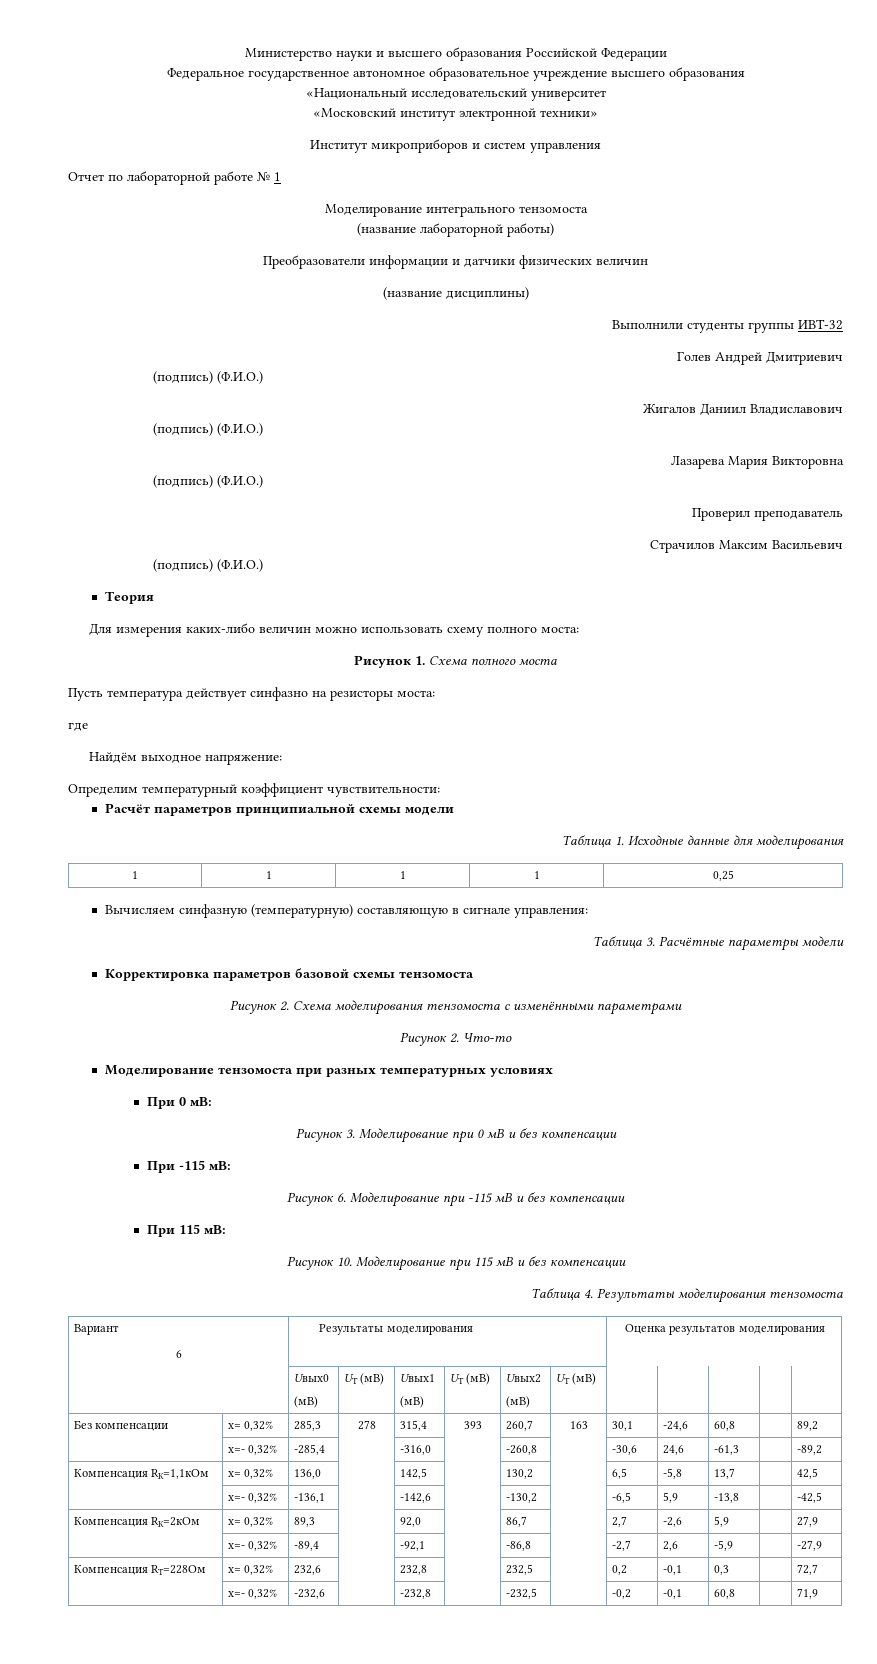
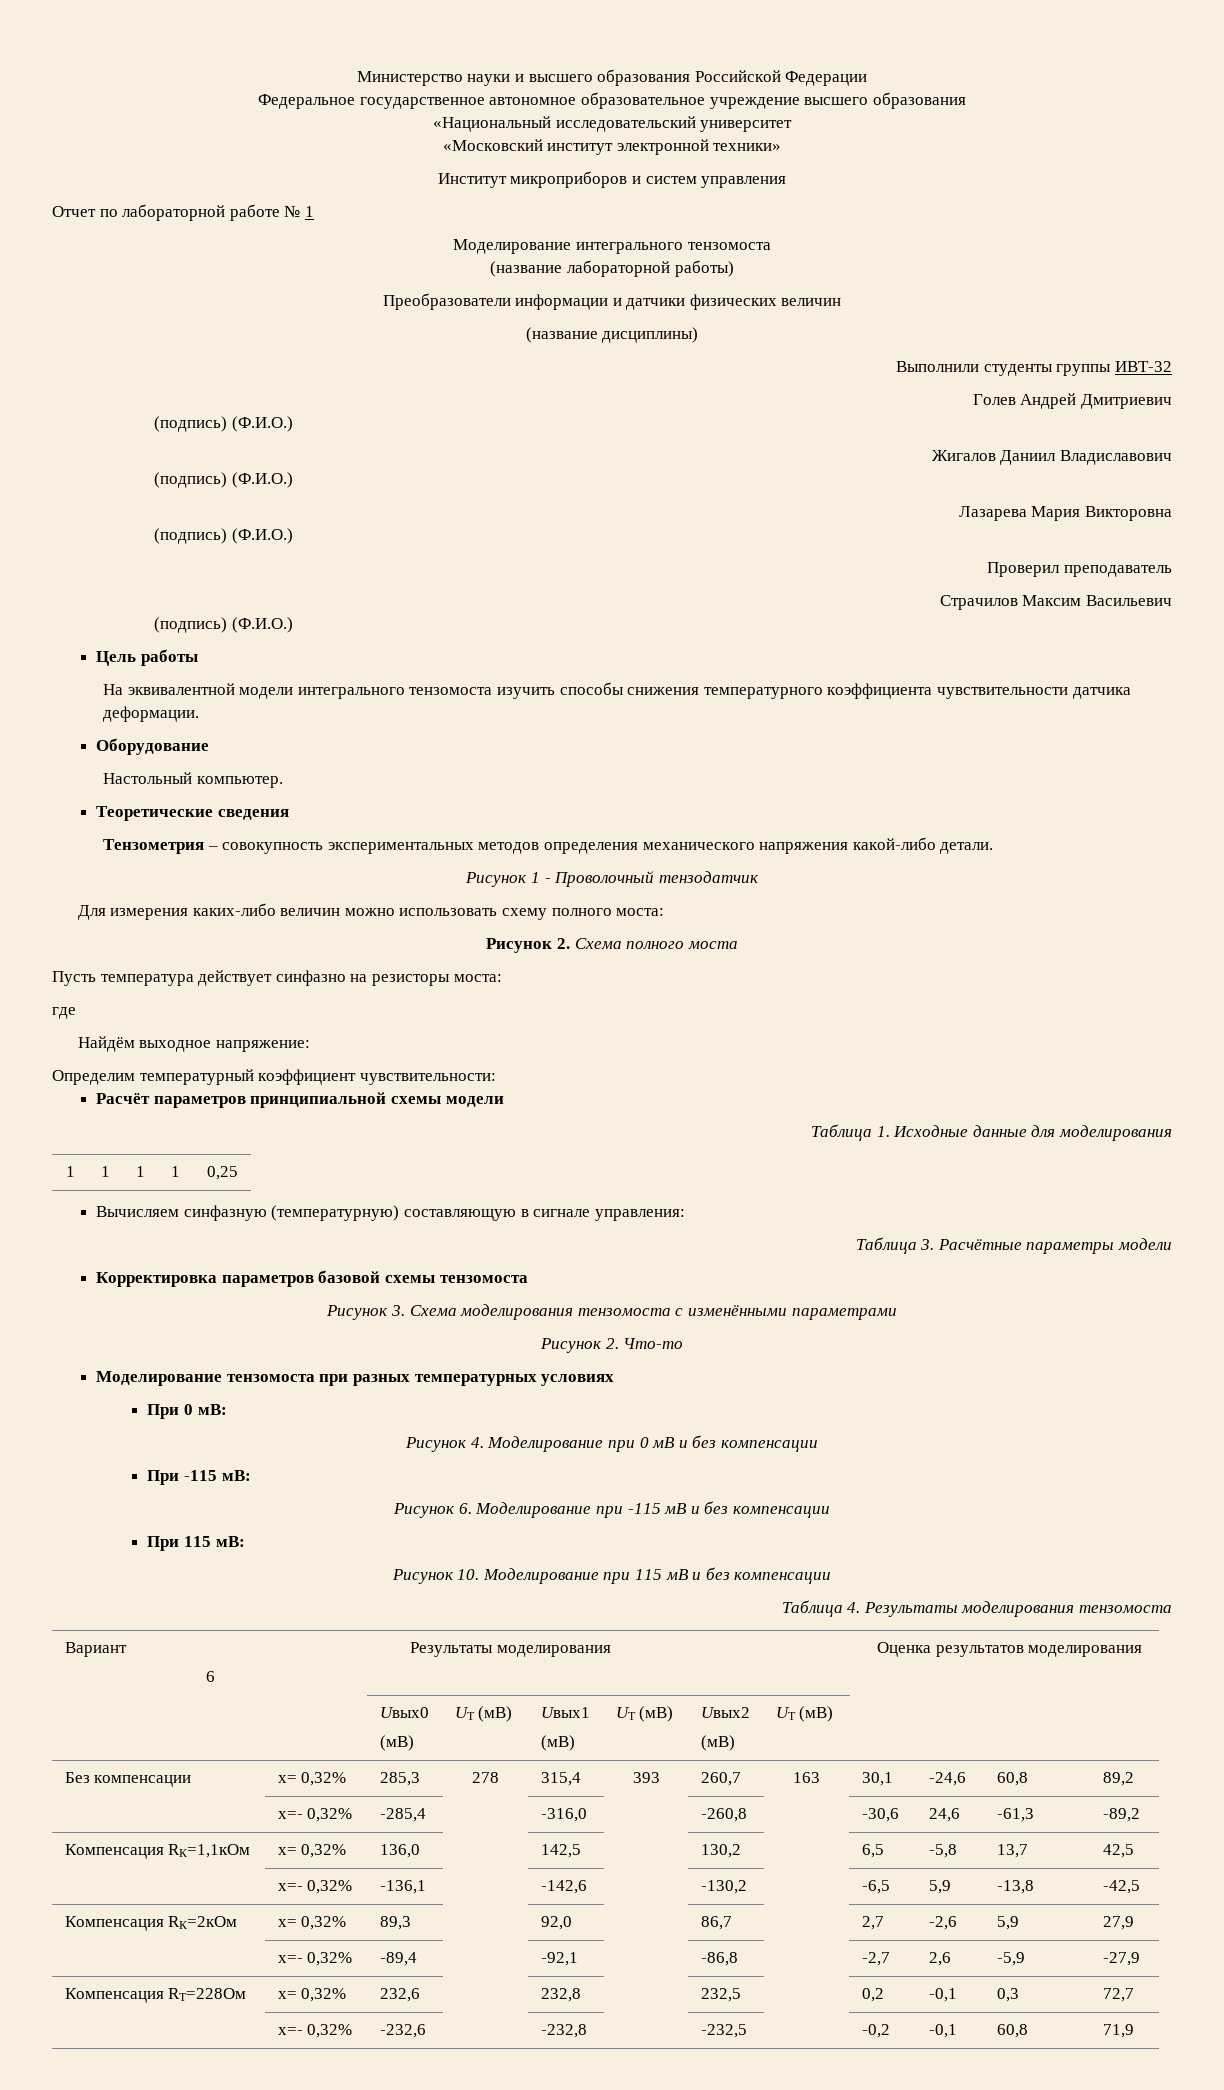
- Теория
+ Цель работы
+ На эквивалентной модели интегрального тензомоста изучить способы снижения температурного коэффициента чувствительности датчика деформации.
+ Оборудование
+ Настольный компьютер.
+ Теоретические сведения
+ Тензометрия – совокупность экспериментальных методов определения механического напряжения какой-либо детали.
+ Рисунок 1 - Проволочный тензодатчик
- Рисунок 1. Схема полного моста
+ Рисунок 2. Схема полного моста
- Рисунок 2. Схема моделирования тензомоста с изменёнными параметрами
+ Рисунок 3. Схема моделирования тензомоста с изменёнными параметрами
- Рисунок 3. Моделирование при 0 мВ и без компенсации
+ Рисунок 4. Моделирование при 0 мВ и без компенсации

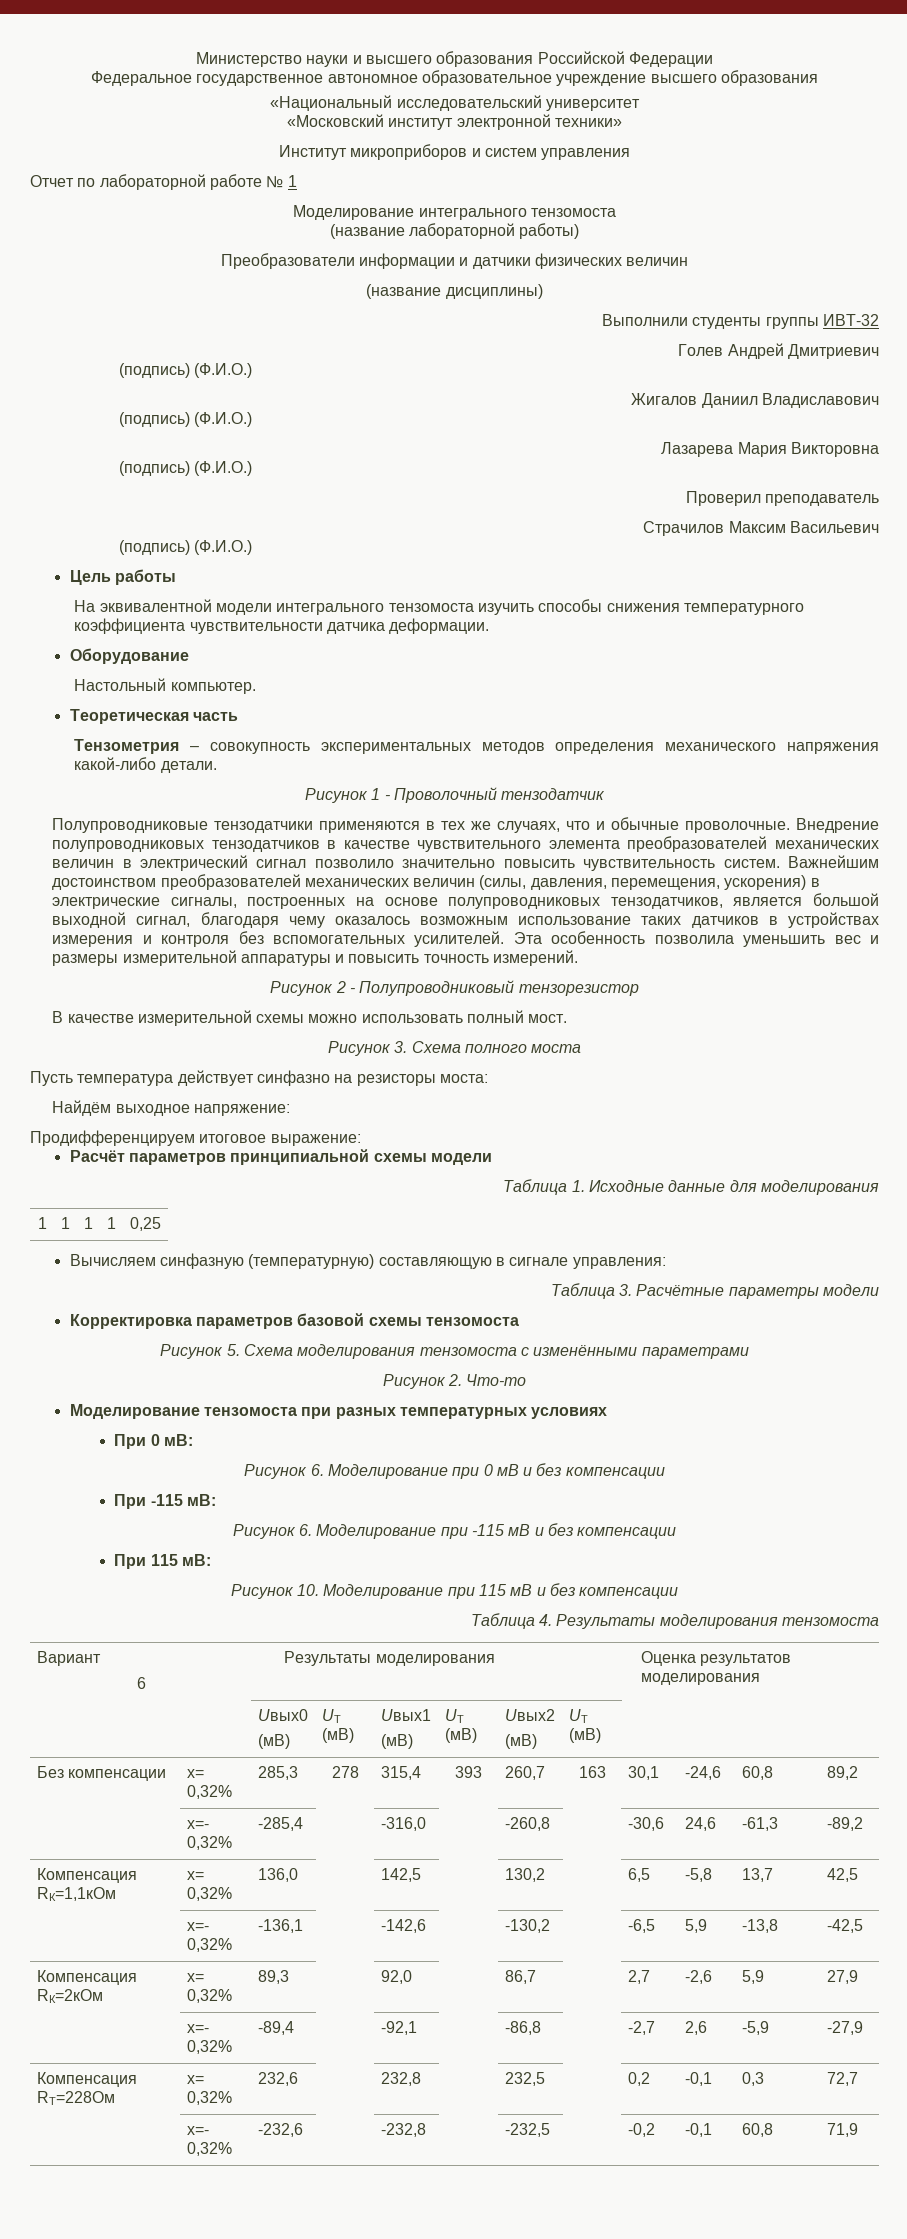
- Теоретические сведения
+ Теоретическая часть
- Для измерения каких-либо величин можно использовать схему полного моста:
- Рисунок 2. Схема полного моста
+ Полупроводниковые тензодатчики применяются в тех же случаях, что и обычные проволочные. Внедрение полупроводниковых тензодатчиков в качестве чувствительного элемента преобразователей механических величин в электрический сигнал позволило значительно повысить чувствительность систем. Важнейшим достоинством преобразователей механических величин (силы, давления, перемещения, ускорения) в электрические сигналы, построенных на основе полупроводниковых тензодатчиков, является большой выходной сигнал, благодаря чему оказалось возможным использование таких датчиков в устройствах измерения и контроля без вспомогательных усилителей. Эта особенность позволила уменьшить вес и размеры измерительной аппаратуры и повысить точность измерений.
+ Рисунок 2 - Полупроводниковый тензорезистор
+ В качестве измерительной схемы можно использовать полный мост.
+ Рисунок 3. Схема полного моста
- где
- Определим температурный коэффициент чувствительности:
+ Продифференцируем итоговое выражение:
- Рисунок 3. Схема моделирования тензомоста с изменёнными параметрами
+ Рисунок 5. Схема моделирования тензомоста с изменёнными параметрами
- Рисунок 4. Моделирование при 0 мВ и без компенсации
+ Рисунок 6. Моделирование при 0 мВ и без компенсации

